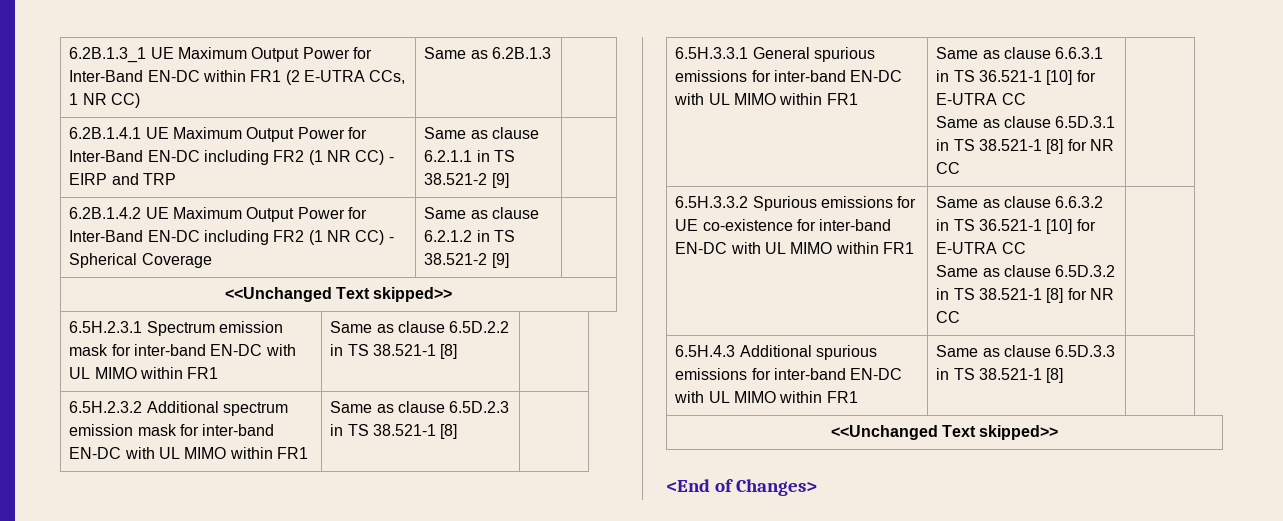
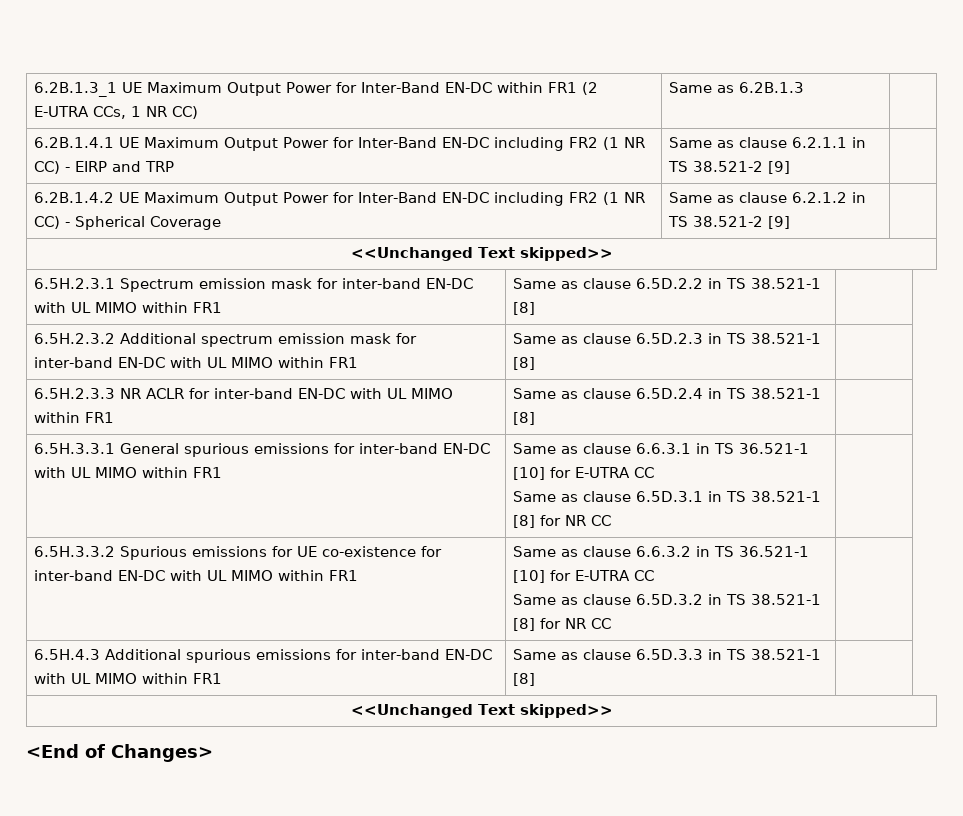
+ 6.5H.2.3.3 NR ACLR for inter-band EN-DC with UL MIMO within FR1 | Same as clause 6.5D.2.4 in TS 38.521-1 [8] |

